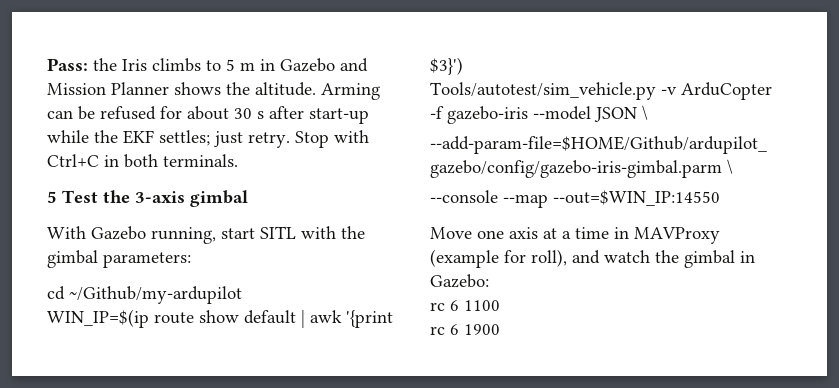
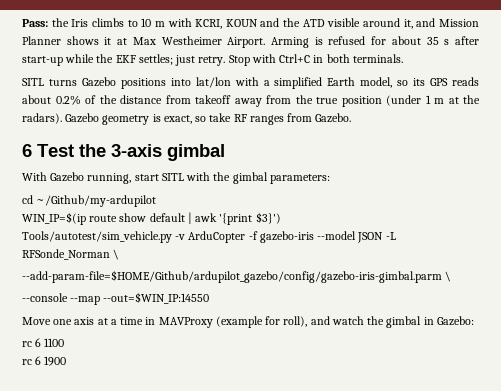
- Pass: the Iris climbs to 5 m in Gazebo and Mission Planner shows the altitude. Arming can be refused for about 30 s after start-up while the EKF settles; just retry.
+ Pass: the Iris climbs to 10 m with KCRI, KOUN and the ATD visible around it, and Mission Planner shows it at Max Westheimer Airport. Arming is refused for about 35 s after start-up while the EKF settles; just retry.
- 5 Test the 3-axis gimbal
+ SITL turns Gazebo positions into lat/lon with a simplified Earth model, so its GPS reads about 0.2% of the distance from takeoff away from the true position (under 1 m at the radars). Gazebo geometry is exact, so take RF ranges from Gazebo.
+ 6 Test the 3-axis gimbal
- Tools/autotest/sim_vehicle.py -v ArduCopter -f gazebo-iris --model JSON \
+ Tools/autotest/sim_vehicle.py -v ArduCopter -f gazebo-iris --model JSON -L RFSonde_Norman \

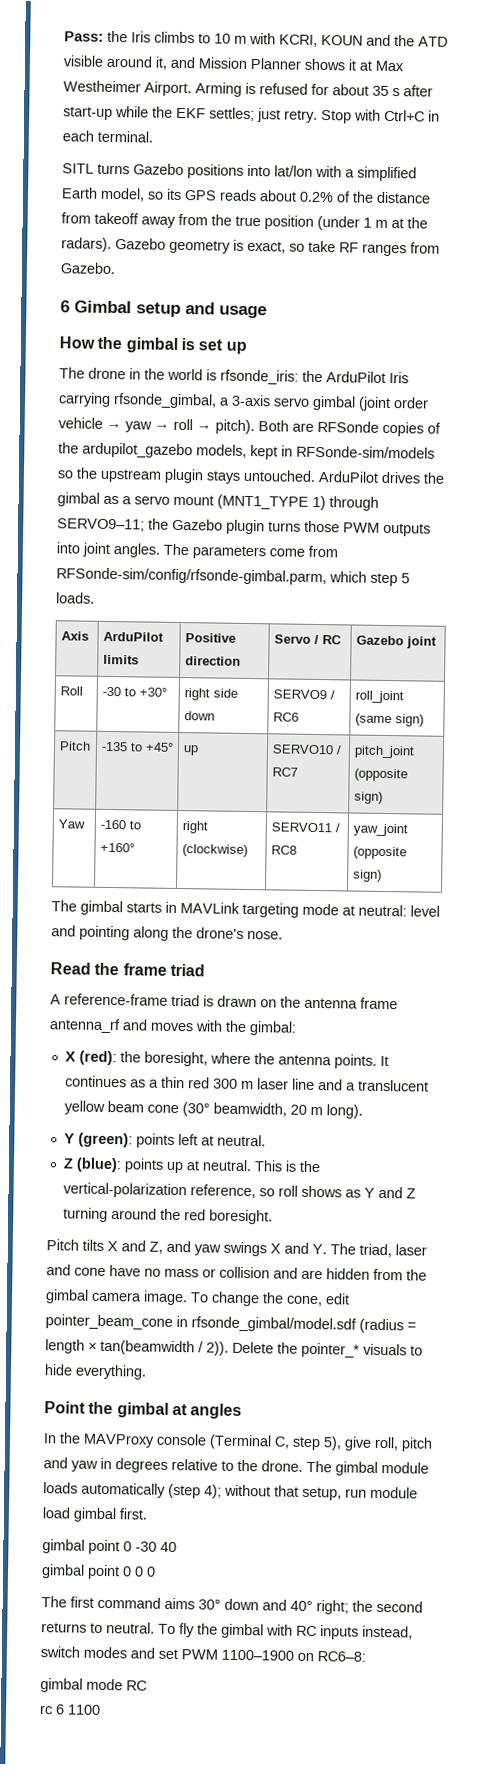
- Stop with Ctrl+C in both terminals.
+ Stop with Ctrl+C in each terminal.
- 6 Test the 3-axis gimbal
- With Gazebo running, start SITL with the gimbal parameters:
- cd ~/Github/my-ardupilot
- WIN_IP=$(ip route show default | awk '{print $3}')
- Tools/autotest/sim_vehicle.py -v ArduCopter -f gazebo-iris --model JSON -L RFSonde_Norman \
- --add-param-file=$HOME/Github/ardupilot_gazebo/config/gazebo-iris-gimbal.parm \
- --console --map --out=$WIN_IP:14550
- Move one axis at a time in MAVProxy (example for roll), and watch the gimbal in Gazebo:
+ 6 Gimbal setup and usage
+ How the gimbal is set up
+ The drone in the world is rfsonde_iris: the ArduPilot Iris carrying rfsonde_gimbal, a 3-axis servo gimbal (joint order vehicle → yaw → roll → pitch). Both are RFSonde copies of the ardupilot_gazebo models, kept in RFSonde-sim/models so the upstream plugin stays untouched. ArduPilot drives the gimbal as a servo mount (MNT1_TYPE 1) through SERVO9–11; the Gazebo plugin turns those PWM outputs into joint angles. The parameters come from RFSonde-sim/config/rfsonde-gimbal.parm, which step 5 loads.
+ Axis | ArduPilot limits | Positive direction | Servo / RC | Gazebo joint
+ Roll | -30 to +30° | right side down | SERVO9 / RC6 | roll_joint (same sign)
+ Pitch | -135 to +45° | up | SERVO10 / RC7 | pitch_joint (opposite sign)
+ Yaw | -160 to +160° | right (clockwise) | SERVO11 / RC8 | yaw_joint (opposite sign)
+ The gimbal starts in MAVLink targeting mode at neutral: level and pointing along the drone's nose.
+ Read the frame triad
+ A reference-frame triad is drawn on the antenna frame antenna_rf and moves with the gimbal:
+ X (red): the boresight, where the antenna points. It continues as a thin red 300 m laser line and a translucent yellow beam cone (30° beamwidth, 20 m long).
+ Y (green): points left at neutral.
+ Z (blue): points up at neutral. This is the vertical-polarization reference, so roll shows as Y and Z turning around the red boresight.
+ Pitch tilts X and Z, and yaw swings X and Y. The triad, laser and cone have no mass or collision and are hidden from the gimbal camera image. To change the cone, edit pointer_beam_cone in rfsonde_gimbal/model.sdf (radius = length × tan(beamwidth / 2)). Delete the pointer_* visuals to hide everything.
+ Point the gimbal at angles
+ In the MAVProxy console (Terminal C, step 5), give roll, pitch and yaw in degrees relative to the drone. The gimbal module loads automatically (step 4); without that setup, run module load gimbal first.
+ gimbal point 0 -30 40
+ gimbal point 0 0 0
+ The first command aims 30° down and 40° right; the second returns to neutral. To fly the gimbal with RC inputs instead, switch modes and set PWM 1100–1900 on RC6–8:
+ gimbal mode RC
- rc 6 1900

